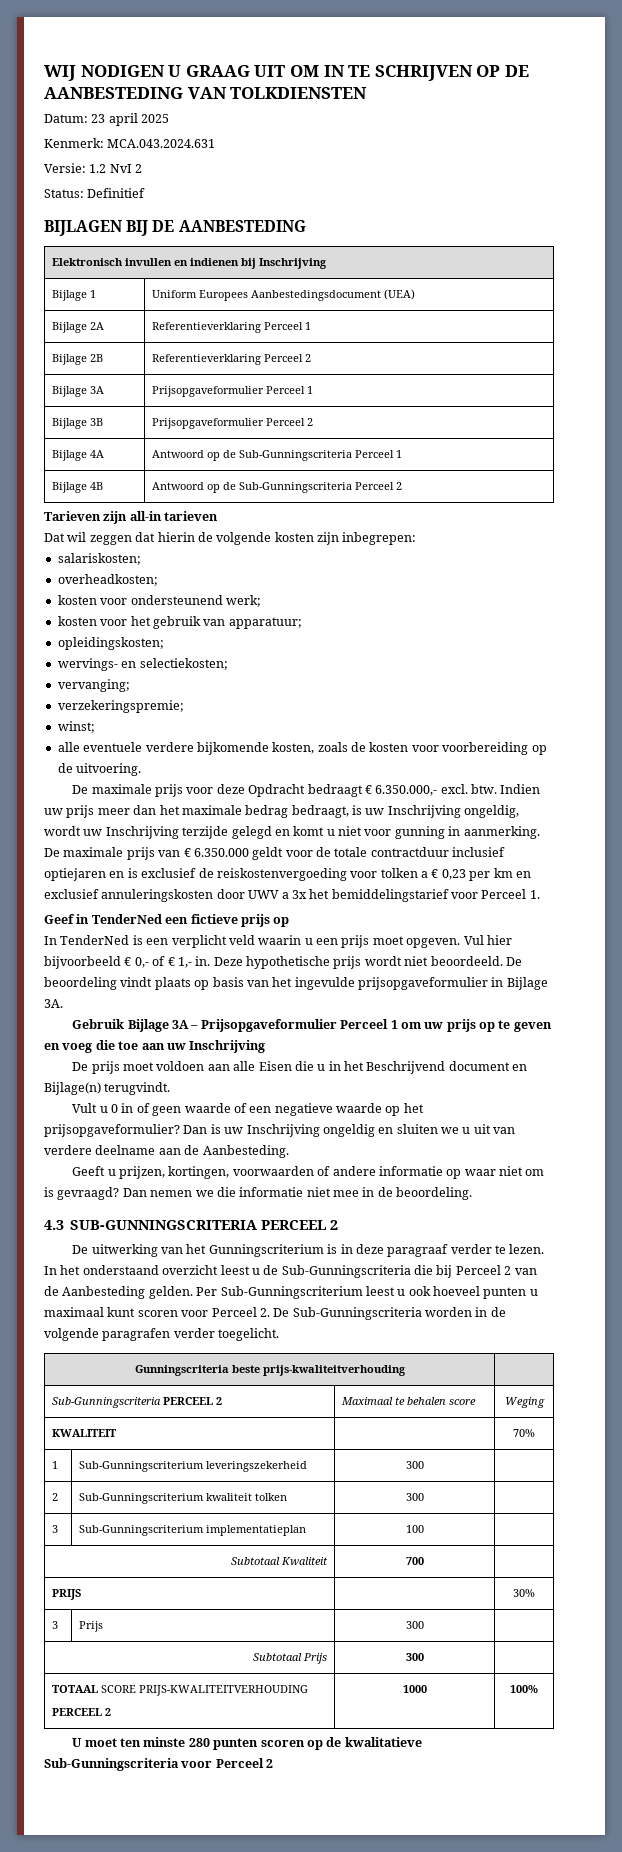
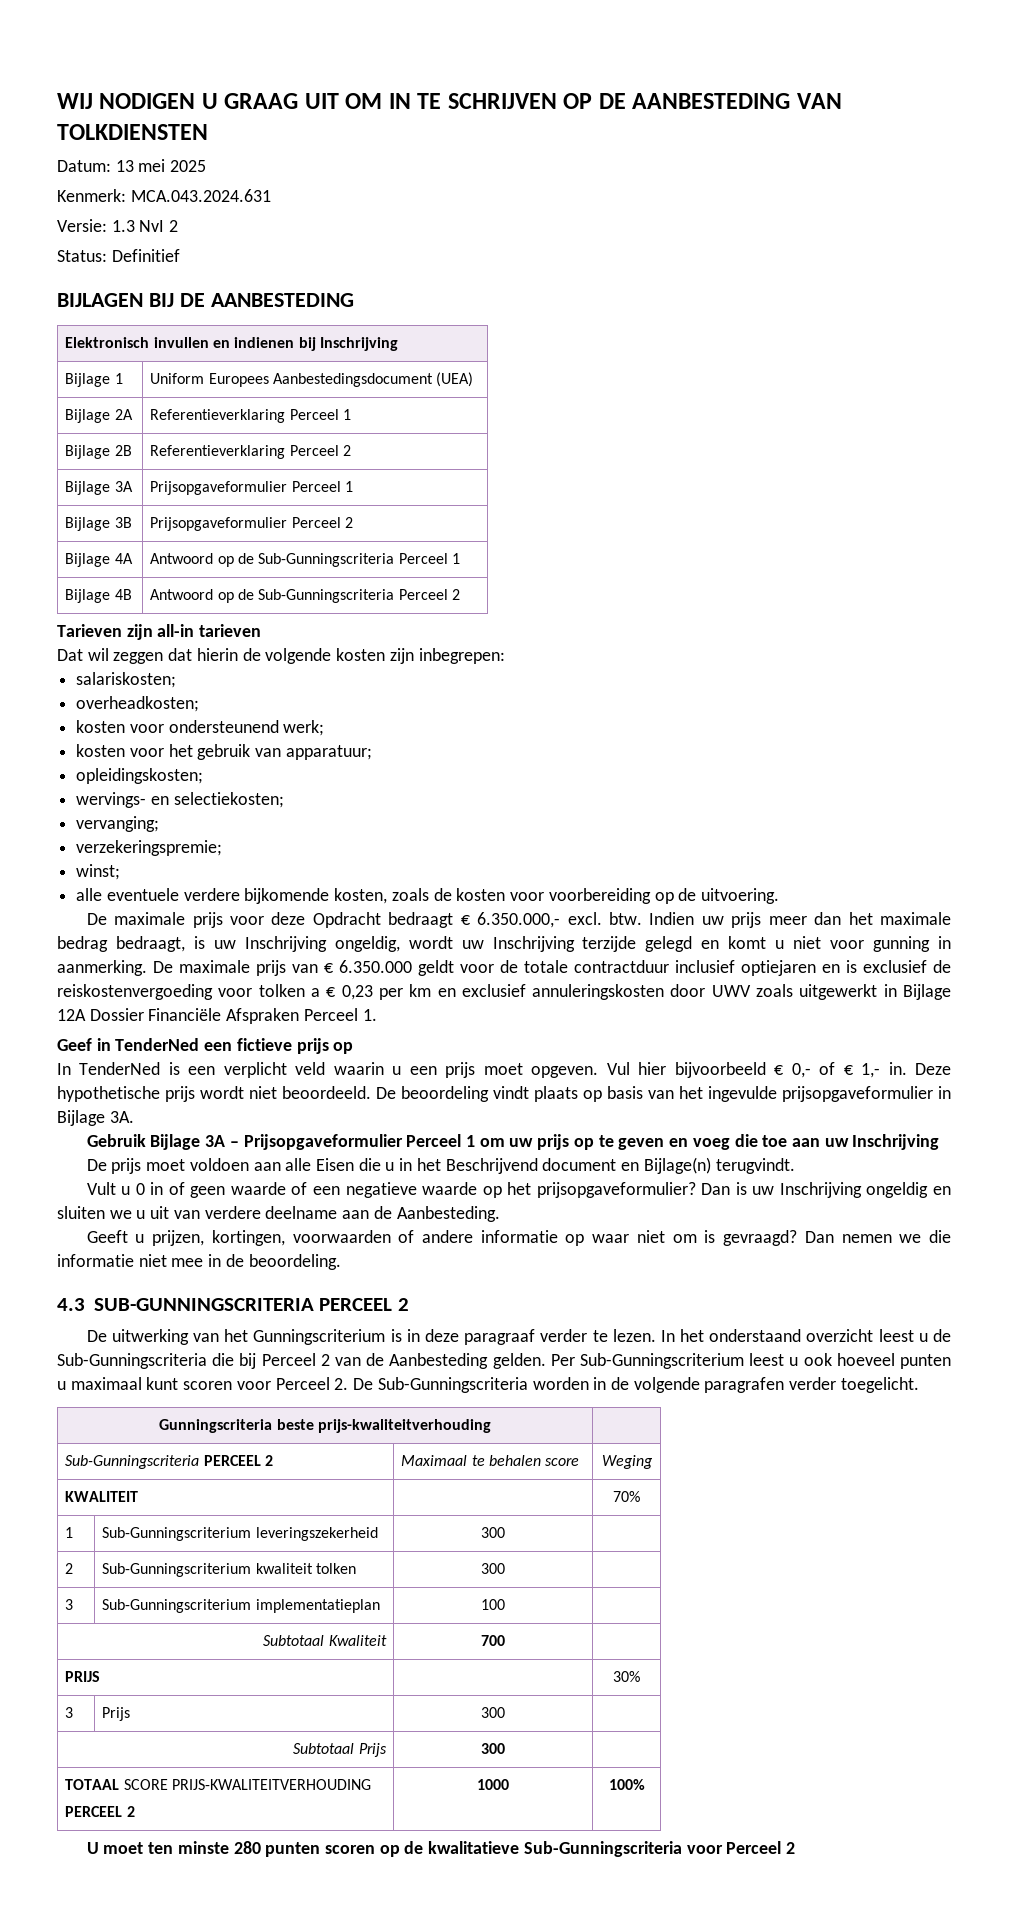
- Datum: 23 april 2025
+ Datum: 13 mei 2025
- Versie: 1.2 NvI 2
+ Versie: 1.3 NvI 2
- De maximale prijs van € 6.350.000 geldt voor de totale contractduur inclusief optiejaren en is exclusief de reiskostenvergoeding voor tolken a € 0,23 per km en exclusief annuleringskosten door UWV a 3x het bemiddelingstarief voor Perceel 1.
+ De maximale prijs van € 6.350.000 geldt voor de totale contractduur inclusief optiejaren en is exclusief de reiskostenvergoeding voor tolken a € 0,23 per km en exclusief annuleringskosten door UWV zoals uitgewerkt in Bijlage 12A Dossier Financiële Afspraken Perceel 1.

